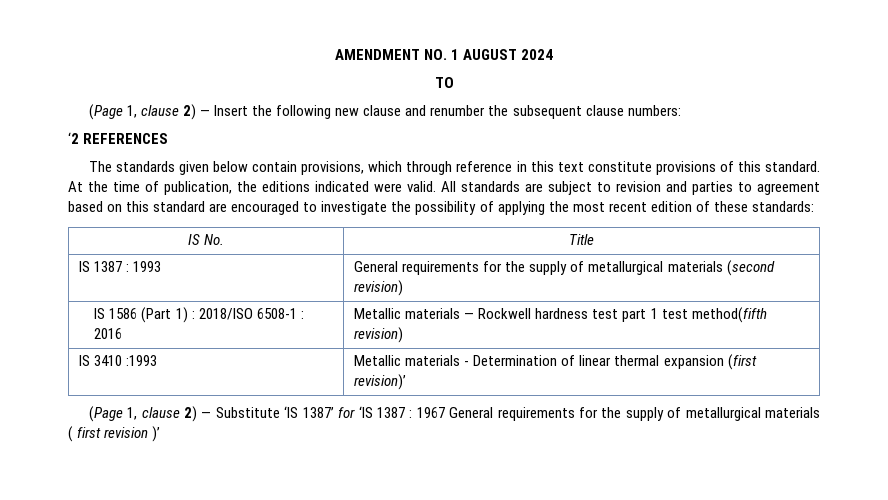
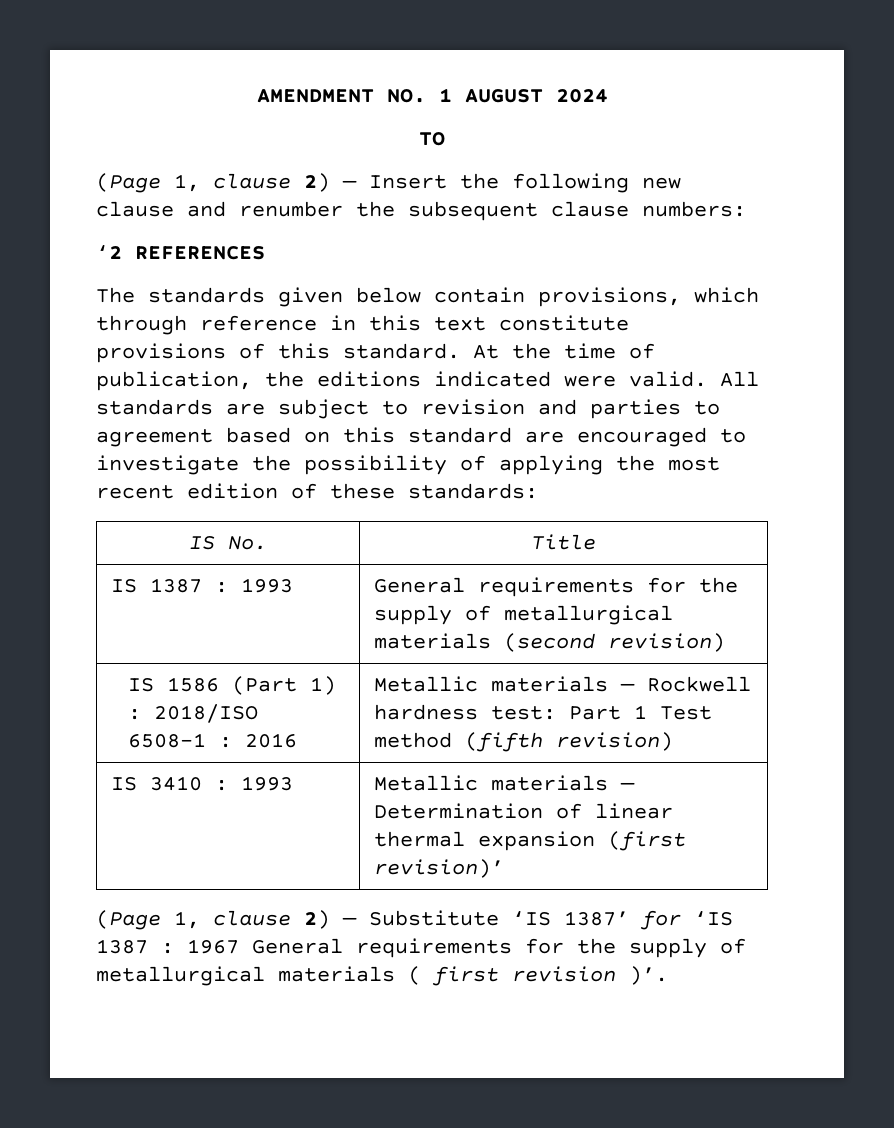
- IS 1586 (Part 1) : 2018/ISO 6508-1 : 2016 | Metallic materials — Rockwell hardness test part 1 test method(fifth revision)
+ IS 1586 (Part 1) : 2018/ISO 6508-1 : 2016 | Metallic materials — Rockwell hardness test: Part 1 Test method (fifth revision)
- IS 3410 :1993 | Metallic materials - Determination of linear thermal expansion (first revision)’
+ IS 3410 : 1993 | Metallic materials — Determination of linear thermal expansion (first revision)’
- (Page 1, clause 2) — Substitute ‘IS 1387’ for ‘IS 1387 : 1967 General requirements for the supply of metallurgical materials ( first revision )’
+ (Page 1, clause 2) — Substitute ‘IS 1387’ for ‘IS 1387 : 1967 General requirements for the supply of metallurgical materials ( first revision )’.

